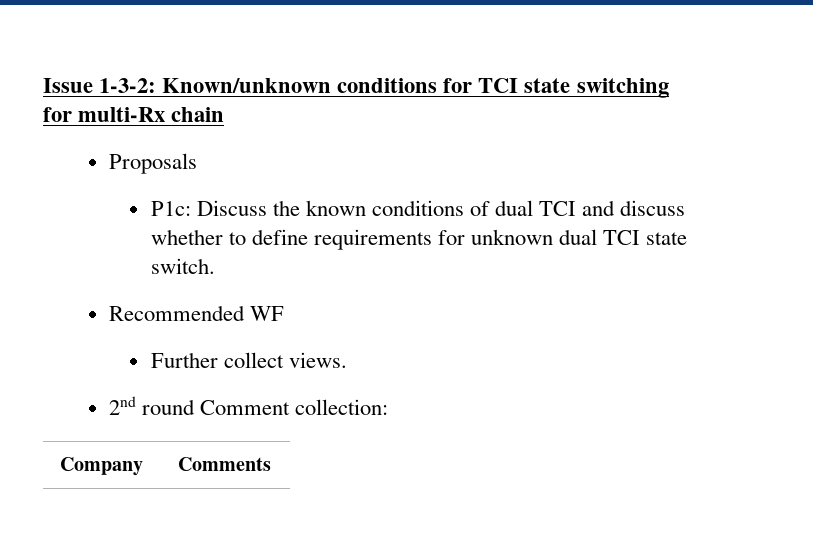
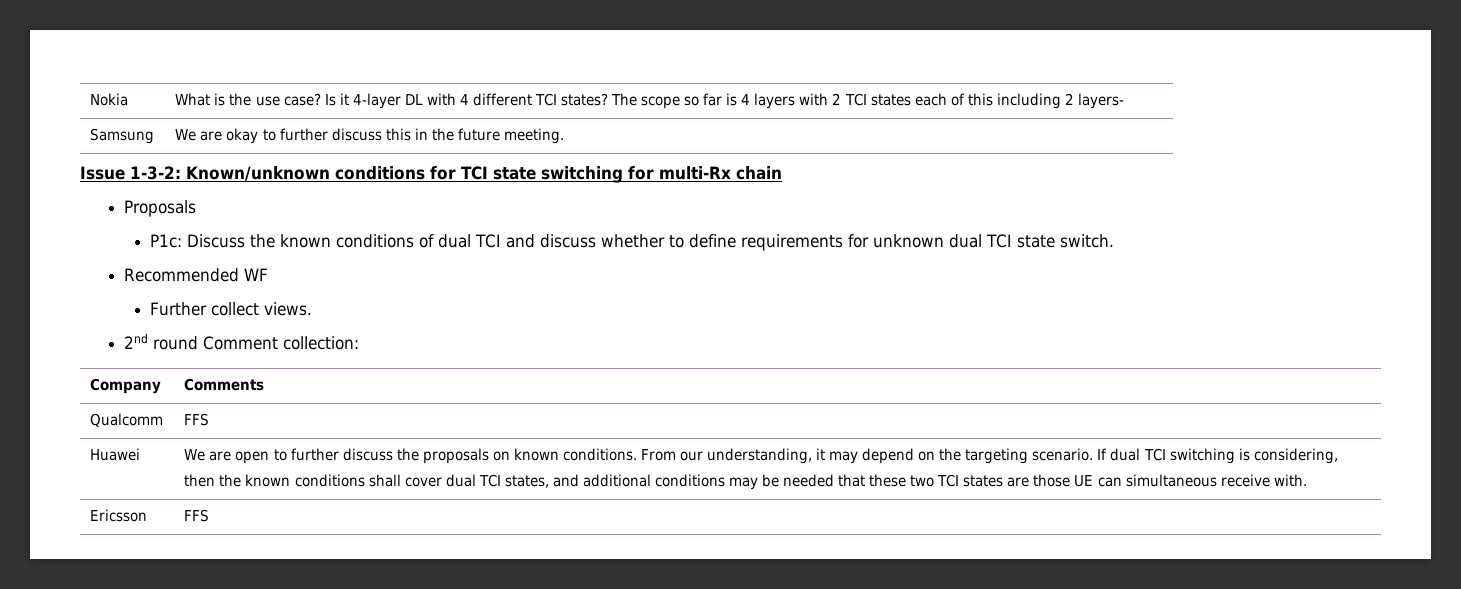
+ Nokia | What is the use case? Is it 4-layer DL with 4 different TCI states? The scope so far is 4 layers with 2 TCI states each of this including 2 layers-
+ Samsung | We are okay to further discuss this in the future meeting.
+ Qualcomm | FFS
+ Huawei | We are open to further discuss the proposals on known conditions. From our understanding, it may depend on the targeting scenario. If dual TCI switching is considering, then the known conditions shall cover dual TCI states, and additional conditions may be needed that these two TCI states are those UE can simultaneous receive with.
+ Ericsson | FFS

